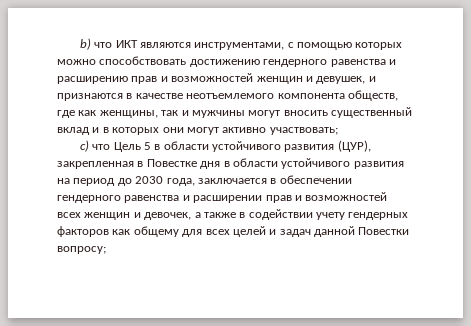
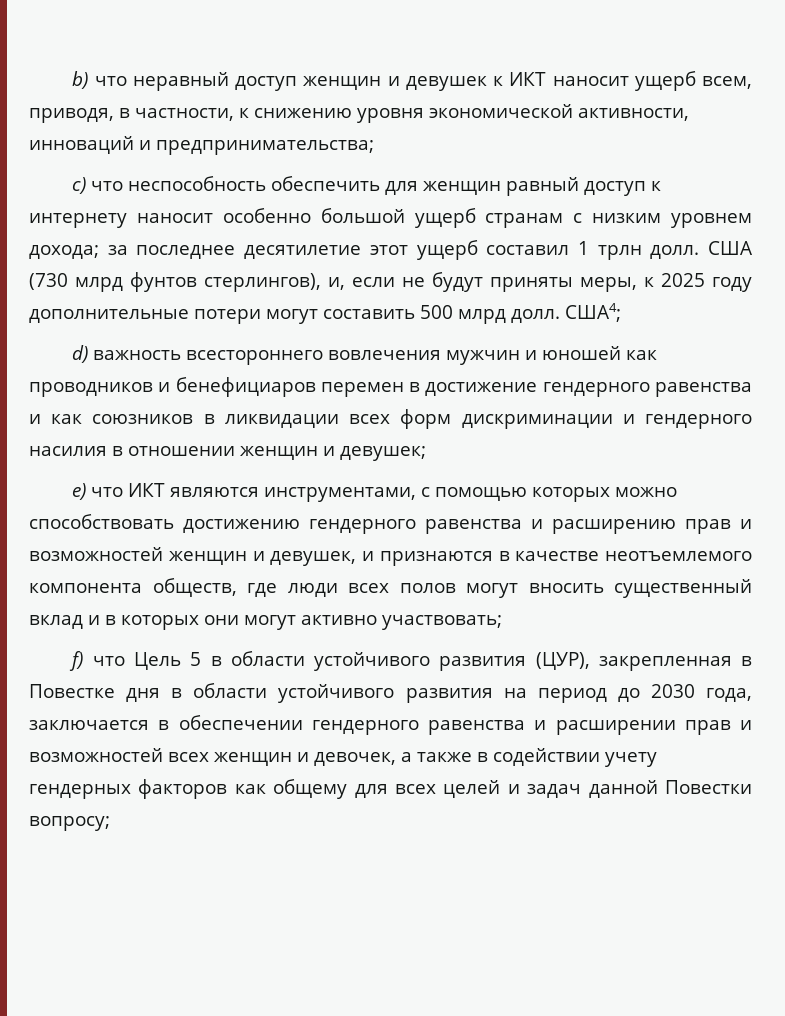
- b) что ИКТ являются инструментами, с помощью которых можно способствовать достижению гендерного равенства и расширению прав и возможностей женщин и девушек, и признаются в качестве неотъемлемого компонента обществ, где как женщины, так и мужчины могут вносить существенный вклад и в которых они могут активно участвовать;
+ b) что неравный доступ женщин и девушек к ИКТ наносит ущерб всем, приводя, в частности, к снижению уровня экономической активности, инноваций и предпринимательства;
+ c) что неспособность обеспечить для женщин равный доступ к интернету наносит особенно большой ущерб странам с низким уровнем дохода; за последнее десятилетие этот ущерб составил 1 трлн долл. США (730 млрд фунтов стерлингов), и, если не будут приняты меры, к 2025 году дополнительные потери могут составить 500 млрд долл. США4;
+ d) важность всестороннего вовлечения мужчин и юношей как проводников и бенефициаров перемен в достижение гендерного равенства и как союзников в ликвидации всех форм дискриминации и гендерного насилия в отношении женщин и девушек;
+ e) что ИКТ являются инструментами, с помощью которых можно способствовать достижению гендерного равенства и расширению прав и возможностей женщин и девушек, и признаются в качестве неотъемлемого компонента обществ, где люди всех полов могут вносить существенный вклад и в которых они могут активно участвовать;
- c) что Цель 5 в области устойчивого развития (ЦУР), закрепленная в Повестке дня в области устойчивого развития на период до 2030 года, заключается в обеспечении гендерного равенства и расширении прав и возможностей всех женщин и девочек, а также в содействии учету гендерных факторов как общему для всех целей и задач данной Повестки вопросу;
+ f) что Цель 5 в области устойчивого развития (ЦУР), закрепленная в Повестке дня в области устойчивого развития на период до 2030 года, заключается в обеспечении гендерного равенства и расширении прав и возможностей всех женщин и девочек, а также в содействии учету гендерных факторов как общему для всех целей и задач данной Повестки вопросу;

